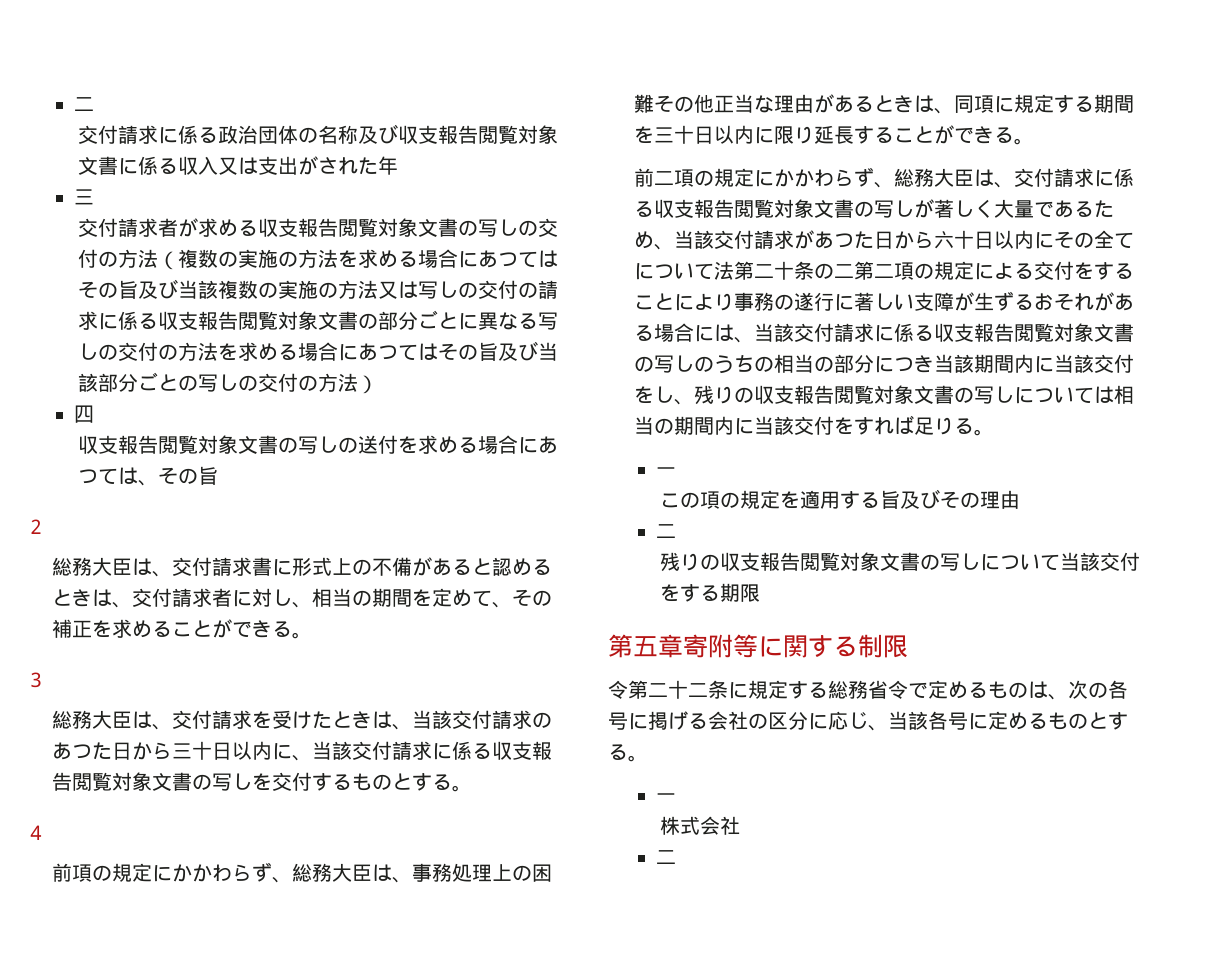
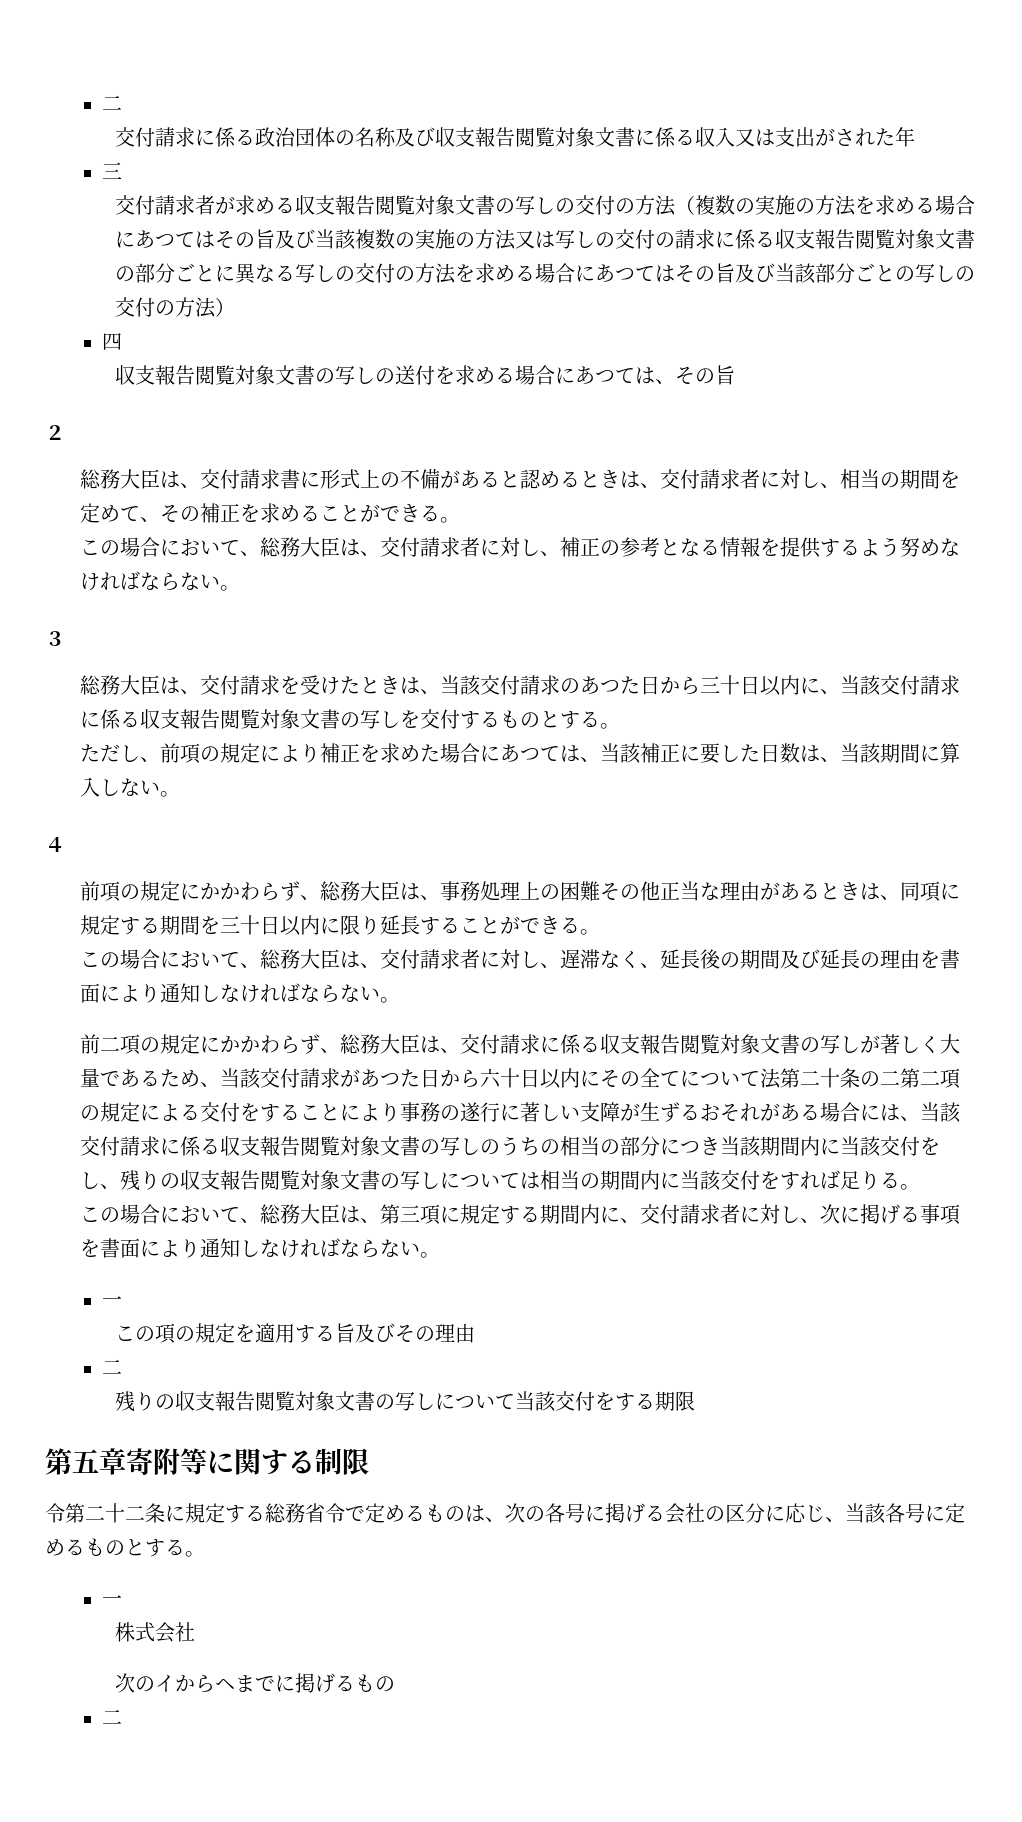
+ この場合において、総務大臣は、交付請求者に対し、補正の参考となる情報を提供するよう努めなければならない。
+ ただし、前項の規定により補正を求めた場合にあつては、当該補正に要した日数は、当該期間に算入しない。
+ この場合において、総務大臣は、交付請求者に対し、遅滞なく、延長後の期間及び延長の理由を書面により通知しなければならない。
+ この場合において、総務大臣は、第三項に規定する期間内に、交付請求者に対し、次に掲げる事項を書面により通知しなければならない。
+ 次のイからヘまでに掲げるもの

